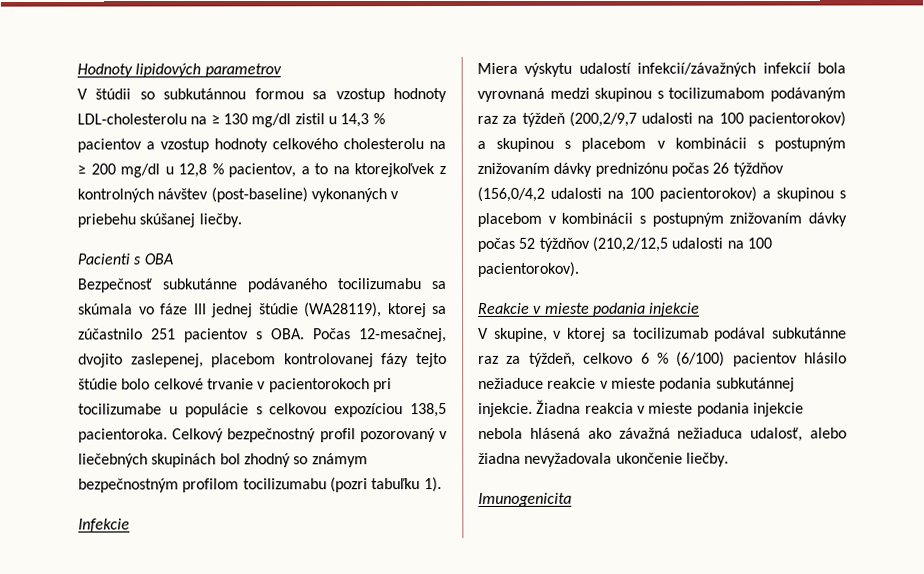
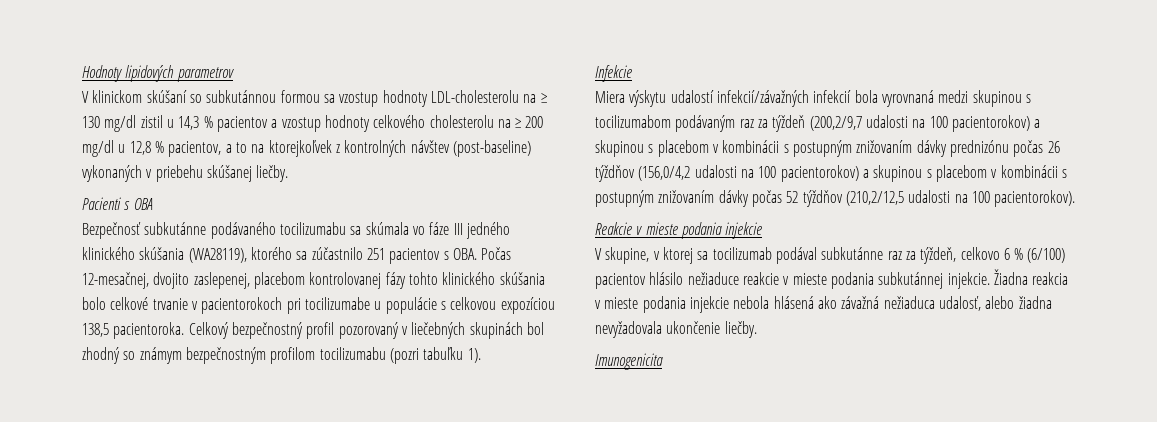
- V štúdii so subkutánnou formou sa vzostup hodnoty LDL-cholesterolu na ≥ 130 mg/dl zistil u 14,3 % pacientov a vzostup hodnoty celkového cholesterolu na ≥ 200 mg/dl u 12,8 % pacientov, a to na ktorejkoľvek z kontrolných návštev (post-baseline) vykonaných v priebehu skúšanej liečby.
+ V klinickom skúšaní so subkutánnou formou sa vzostup hodnoty LDL-cholesterolu na ≥ 130 mg/dl zistil u 14,3 % pacientov a vzostup hodnoty celkového cholesterolu na ≥ 200 mg/dl u 12,8 % pacientov, a to na ktorejkoľvek z kontrolných návštev (post-baseline) vykonaných v priebehu skúšanej liečby.
- Bezpečnosť subkutánne podávaného tocilizumabu sa skúmala vo fáze III jednej štúdie (WA28119), ktorej sa zúčastnilo 251 pacientov s OBA. Počas 12-mesačnej, dvojito zaslepenej, placebom kontrolovanej fázy tejto štúdie bolo celkové trvanie v pacientorokoch pri tocilizumabe u populácie s celkovou expozíciou 138,5 pacientoroka.
+ Bezpečnosť subkutánne podávaného tocilizumabu sa skúmala vo fáze III jedného klinického skúšania (WA28119), ktorého sa zúčastnilo 251 pacientov s OBA. Počas 12-mesačnej, dvojito zaslepenej, placebom kontrolovanej fázy tohto klinického skúšania bolo celkové trvanie v pacientorokoch pri tocilizumabe u populácie s celkovou expozíciou 138,5 pacientoroka.

